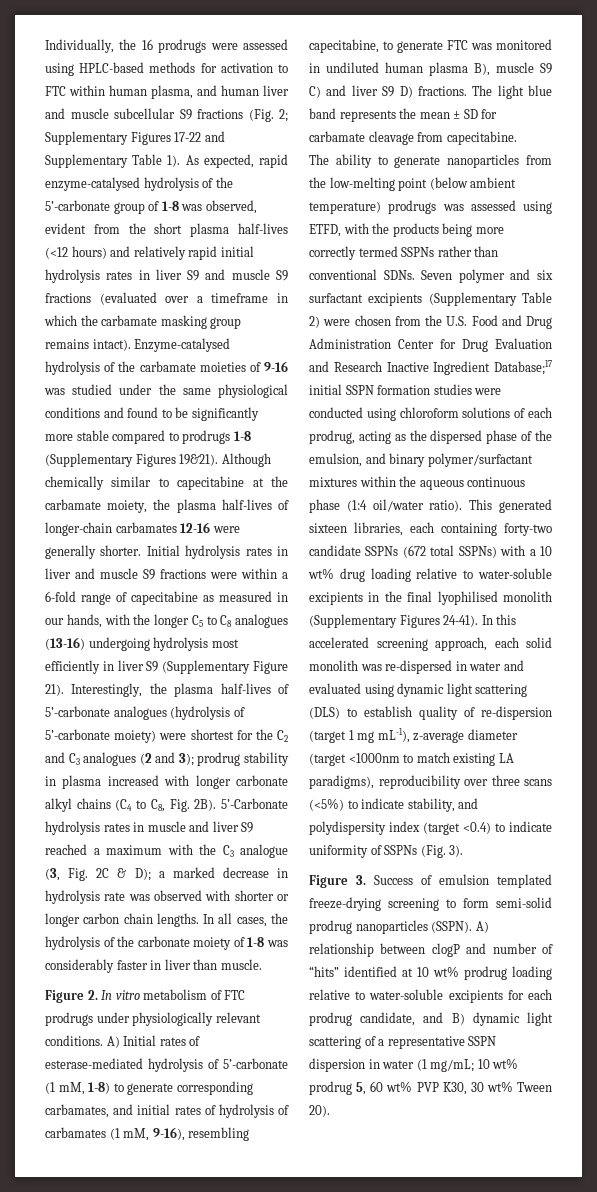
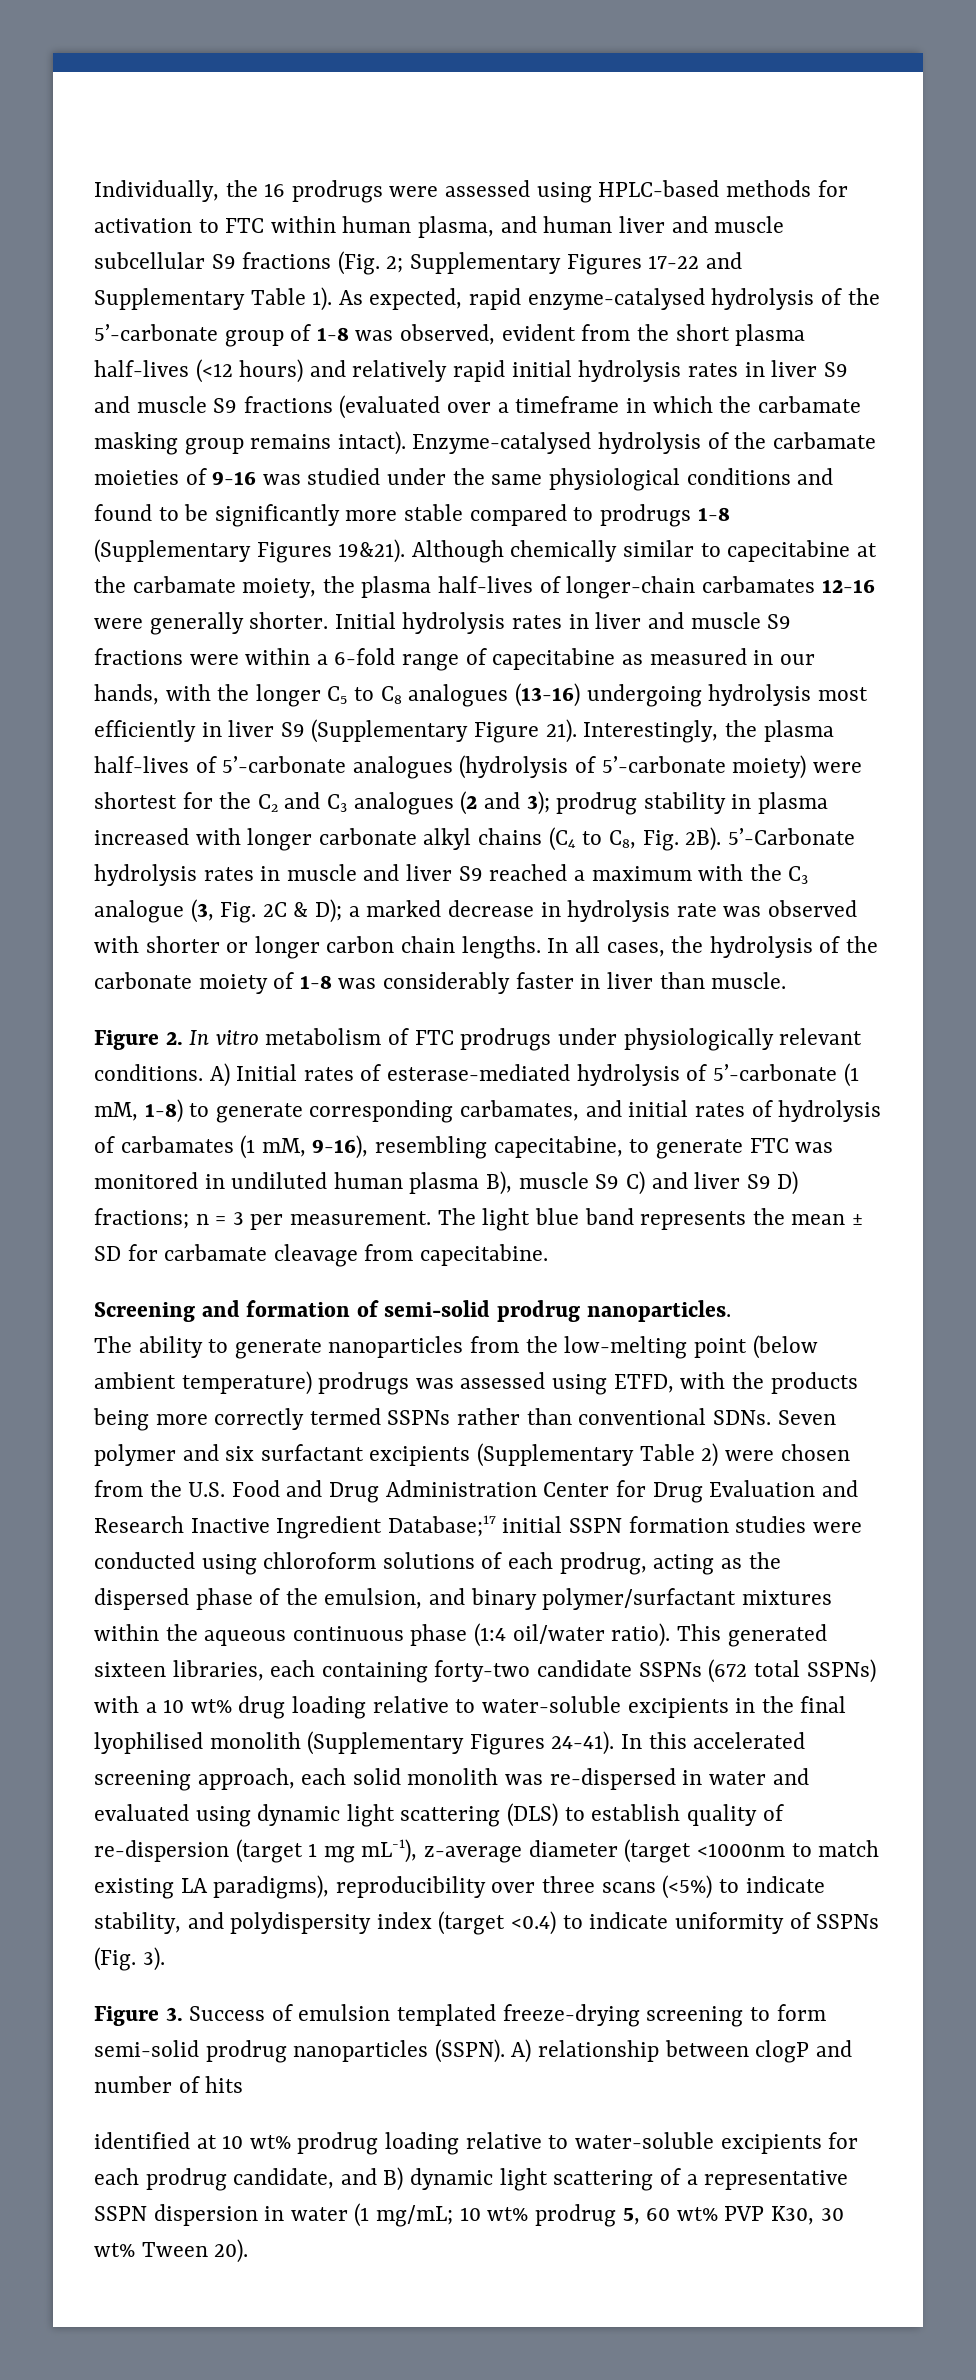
- A) Initial rates of esterase-mediated hydrolysis of 5’-carbonate (1 mM, 1-8) to generate corresponding carbamates, and initial rates of hydrolysis of carbamates (1 mM, 9-16), resembling capecitabine, to generate FTC was monitored in undiluted human plasma B), muscle S9 C) and liver S9 D) fractions.
+ A) Initial rates of esterase-mediated hydrolysis of 5’-carbonate (1 mM, 1-8) to generate corresponding carbamates, and initial rates of hydrolysis of carbamates (1 mM, 9-16), resembling capecitabine, to generate FTC was monitored in undiluted human plasma B), muscle S9 C) and liver S9 D) fractions; n = 3 per measurement.
+ Screening and formation of semi-solid prodrug nanoparticles.
- A) relationship between clogP and number of “hits” identified at 10 wt% prodrug loading relative to water-soluble excipients for each prodrug candidate, and B) dynamic light scattering of a representative SSPN dispersion in water (1 mg/mL; 10 wt% prodrug 5, 60 wt% PVP K30, 30 wt% Tween 20).
+ A) relationship between clogP and number of hits
+ identified at 10 wt% prodrug loading relative to water-soluble excipients for each prodrug candidate, and B) dynamic light scattering of a representative SSPN dispersion in water (1 mg/mL; 10 wt% prodrug 5, 60 wt% PVP K30, 30 wt% Tween 20).

